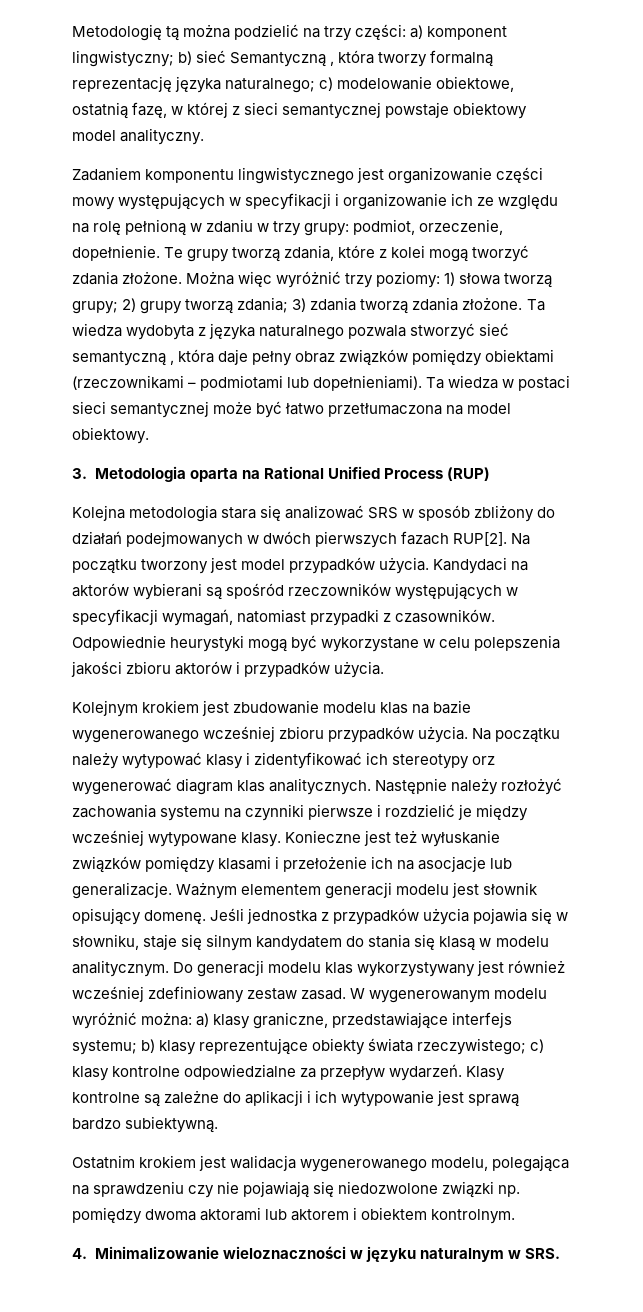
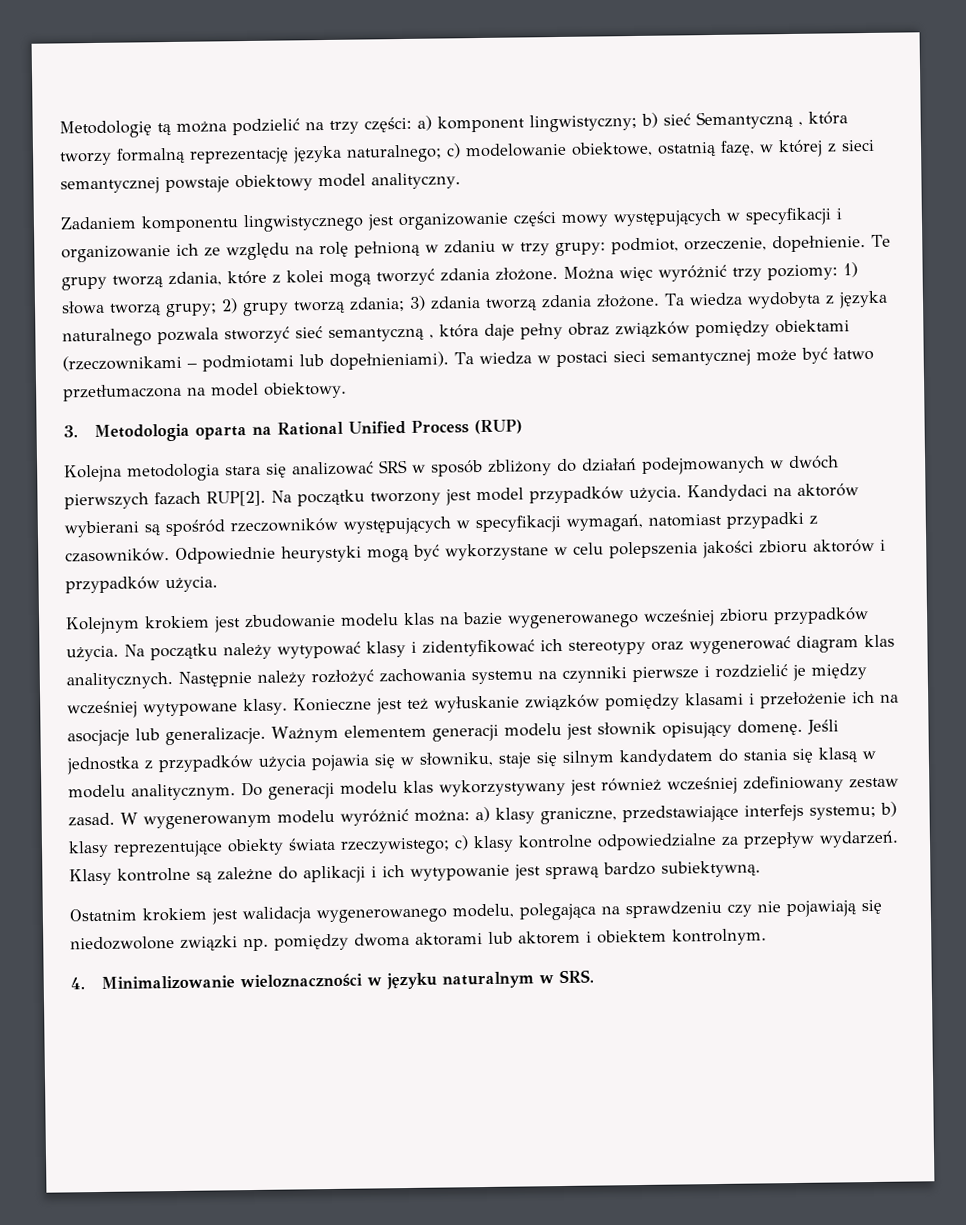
- Na początku należy wytypować klasy i zidentyfikować ich stereotypy orz wygenerować diagram klas analitycznych.
+ Na początku należy wytypować klasy i zidentyfikować ich stereotypy oraz wygenerować diagram klas analitycznych.

